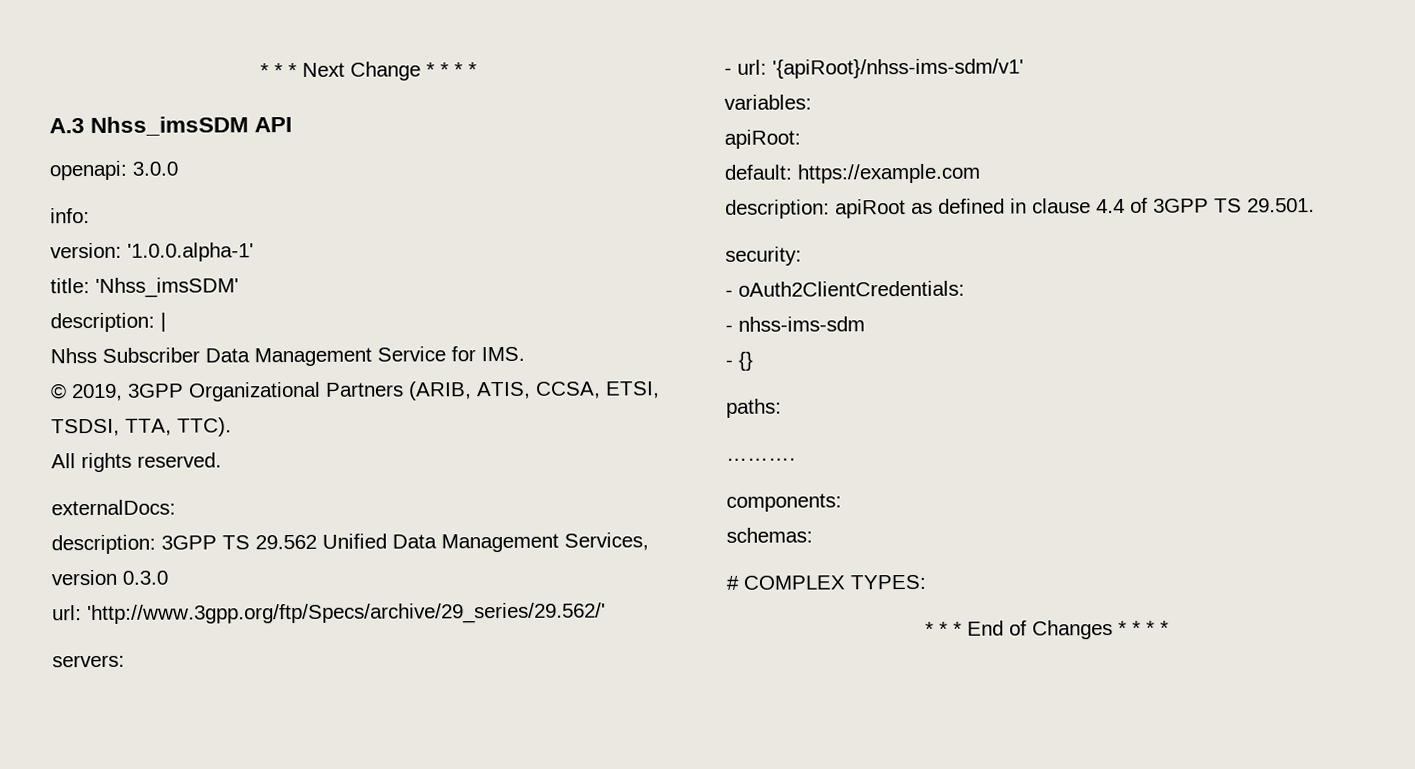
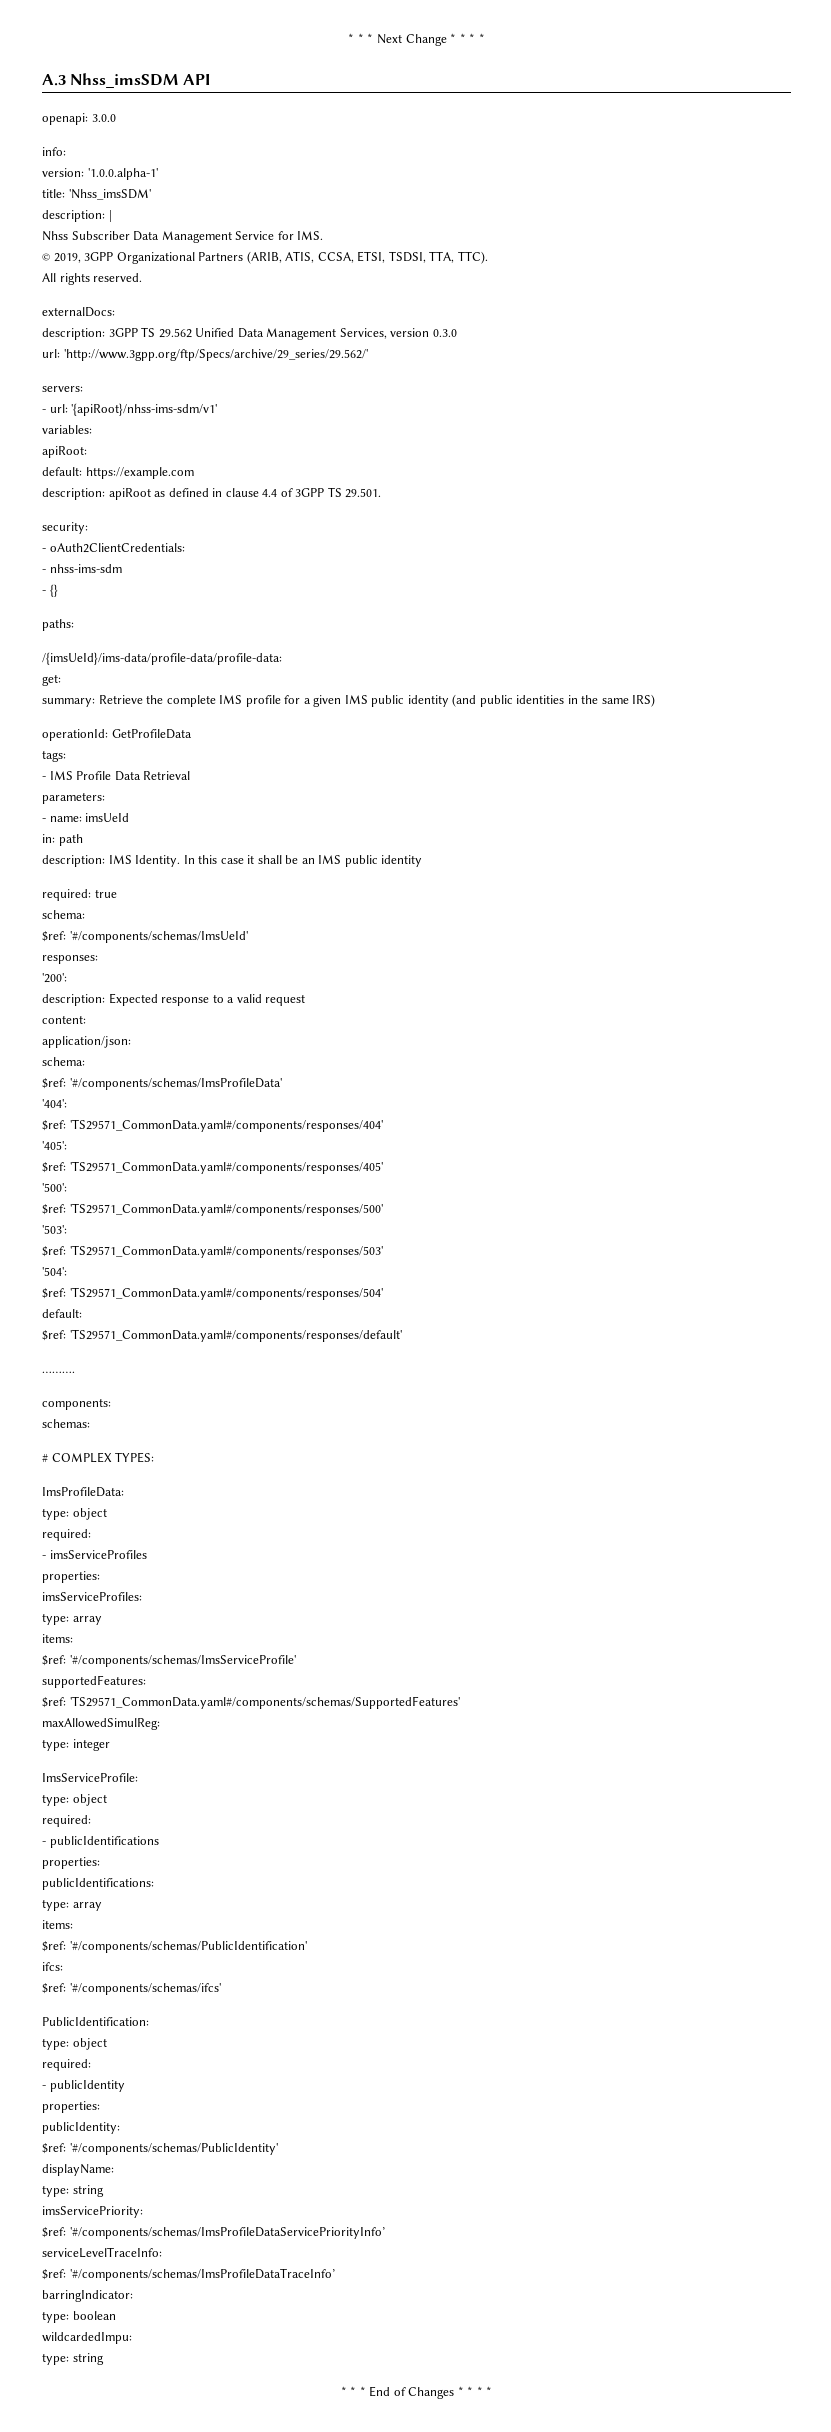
+ /{imsUeId}/ims-data/profile-data/profile-data:
+ get:
+ summary: Retrieve the complete IMS profile for a given IMS public identity (and public identities in the same IRS)
+ operationId: GetProfileData
+ tags:
+ - IMS Profile Data Retrieval
+ parameters:
+ - name: imsUeId
+ in: path
+ description: IMS Identity. In this case it shall be an IMS public identity
+ required: true
+ schema:
+ $ref: '#/components/schemas/ImsUeId'
+ responses:
+ '200':
+ description: Expected response to a valid request
+ content:
+ application/json:
+ schema:
+ $ref: '#/components/schemas/ImsProfileData'
+ '404':
+ $ref: 'TS29571_CommonData.yaml#/components/responses/404'
+ '405':
+ $ref: 'TS29571_CommonData.yaml#/components/responses/405'
+ '500':
+ $ref: 'TS29571_CommonData.yaml#/components/responses/500'
+ '503':
+ $ref: 'TS29571_CommonData.yaml#/components/responses/503'
+ '504':
+ $ref: 'TS29571_CommonData.yaml#/components/responses/504'
+ default:
+ $ref: 'TS29571_CommonData.yaml#/components/responses/default'
+ ImsProfileData:
+ type: object
+ required:
+ - imsServiceProfiles
+ properties:
+ imsServiceProfiles:
+ type: array
+ items:
+ $ref: '#/components/schemas/ImsServiceProfile'
+ supportedFeatures:
+ $ref: 'TS29571_CommonData.yaml#/components/schemas/SupportedFeatures'
+ maxAllowedSimulReg:
+ type: integer
+ ImsServiceProfile:
+ type: object
+ required:
+ - publicIdentifications
+ properties:
+ publicIdentifications:
+ type: array
+ items:
+ $ref: '#/components/schemas/PublicIdentification'
+ ifcs:
+ $ref: '#/components/schemas/ifcs'
+ PublicIdentification:
+ type: object
+ required:
+ - publicIdentity
+ properties:
+ publicIdentity:
+ $ref: '#/components/schemas/PublicIdentity'
+ displayName:
+ type: string
+ imsServicePriority:
+ $ref: '#/components/schemas/ImsProfileDataServicePriorityInfo’
+ serviceLevelTraceInfo:
+ $ref: '#/components/schemas/ImsProfileDataTraceInfo’
+ barringIndicator:
+ type: boolean
+ wildcardedImpu:
+ type: string

